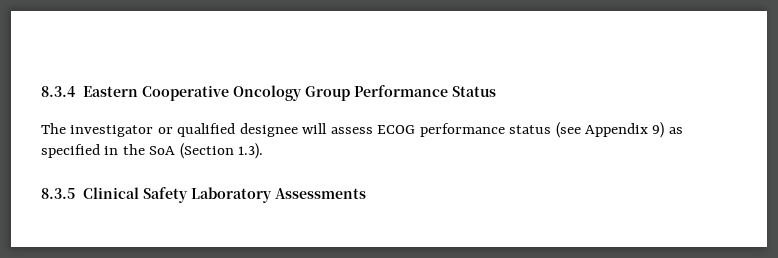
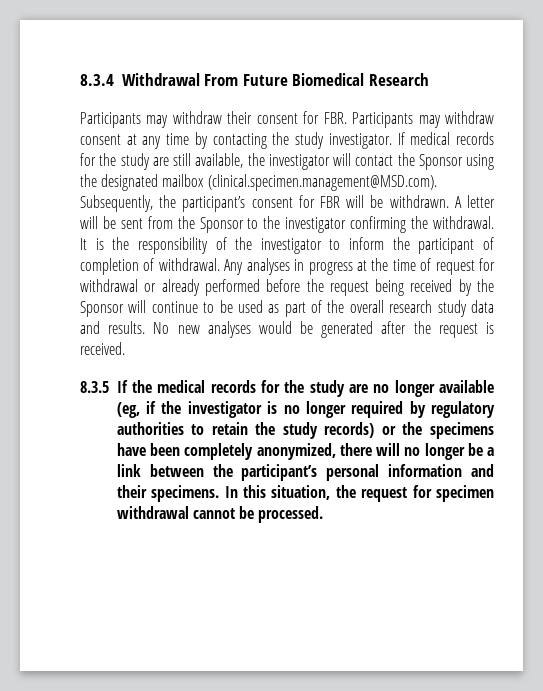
- 8.3.4 Eastern Cooperative Oncology Group Performance Status
- The investigator or qualified designee will assess ECOG performance status (see Appendix 9) as specified in the SoA (Section 1.3).
- 8.3.5 Clinical Safety Laboratory Assessments
+ 8.3.4 Withdrawal From Future Biomedical Research
+ Participants may withdraw their consent for FBR. Participants may withdraw consent at any time by contacting the study investigator. If medical records for the study are still available, the investigator will contact the Sponsor using the designated mailbox (clinical.specimen.management@MSD.com). Subsequently, the participant’s consent for FBR will be withdrawn. A letter will be sent from the Sponsor to the investigator confirming the withdrawal. It is the responsibility of the investigator to inform the participant of completion of withdrawal. Any analyses in progress at the time of request for withdrawal or already performed before the request being received by the Sponsor will continue to be used as part of the overall research study data and results. No new analyses would be generated after the request is received.
+ 8.3.5 If the medical records for the study are no longer available (eg, if the investigator is no longer required by regulatory authorities to retain the study records) or the specimens have been completely anonymized, there will no longer be a link between the participant’s personal information and their specimens. In this situation, the request for specimen withdrawal cannot be processed.

